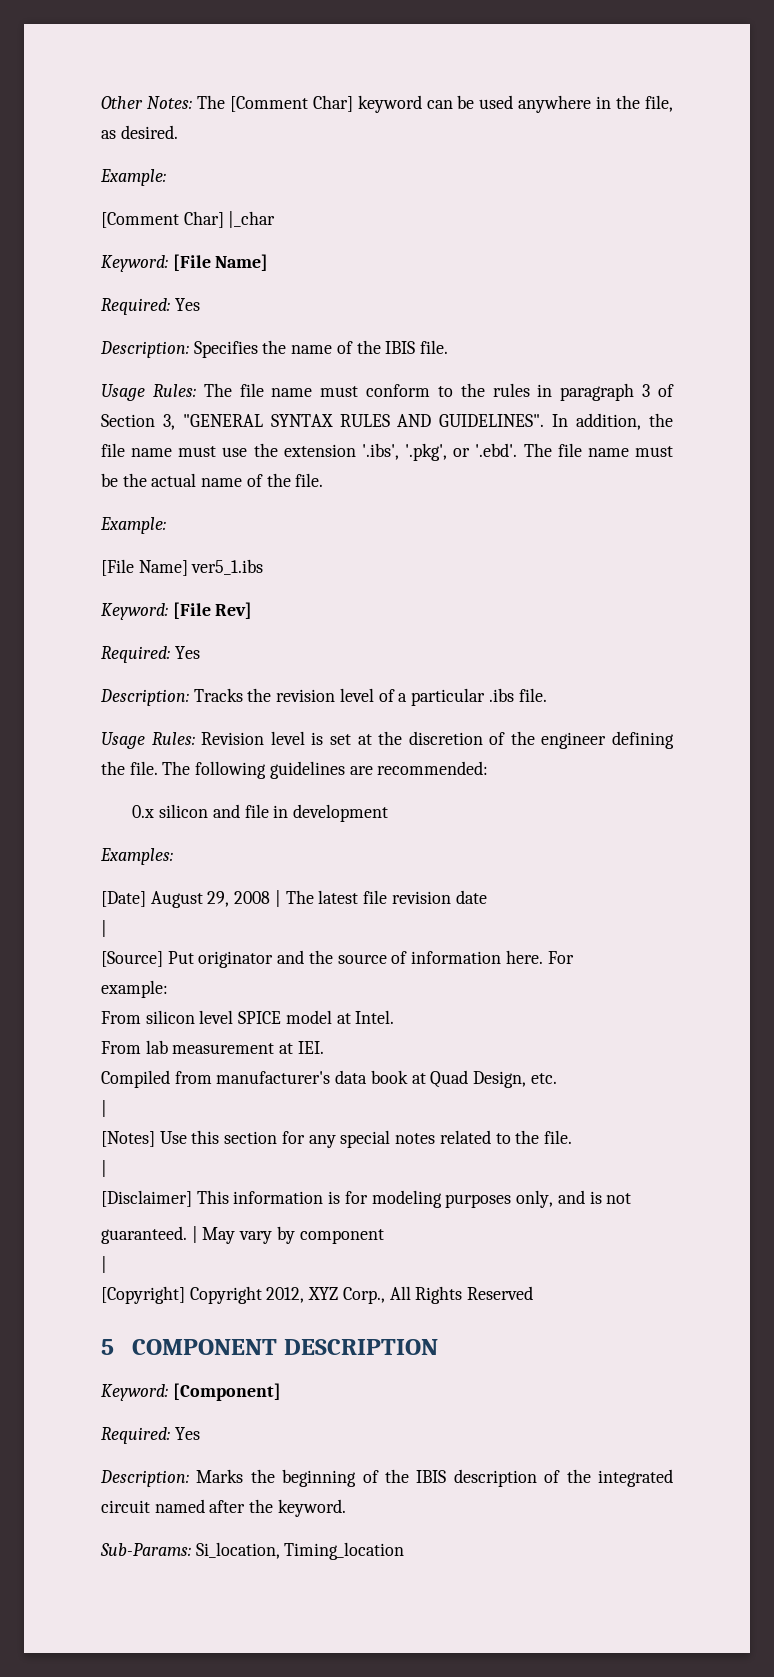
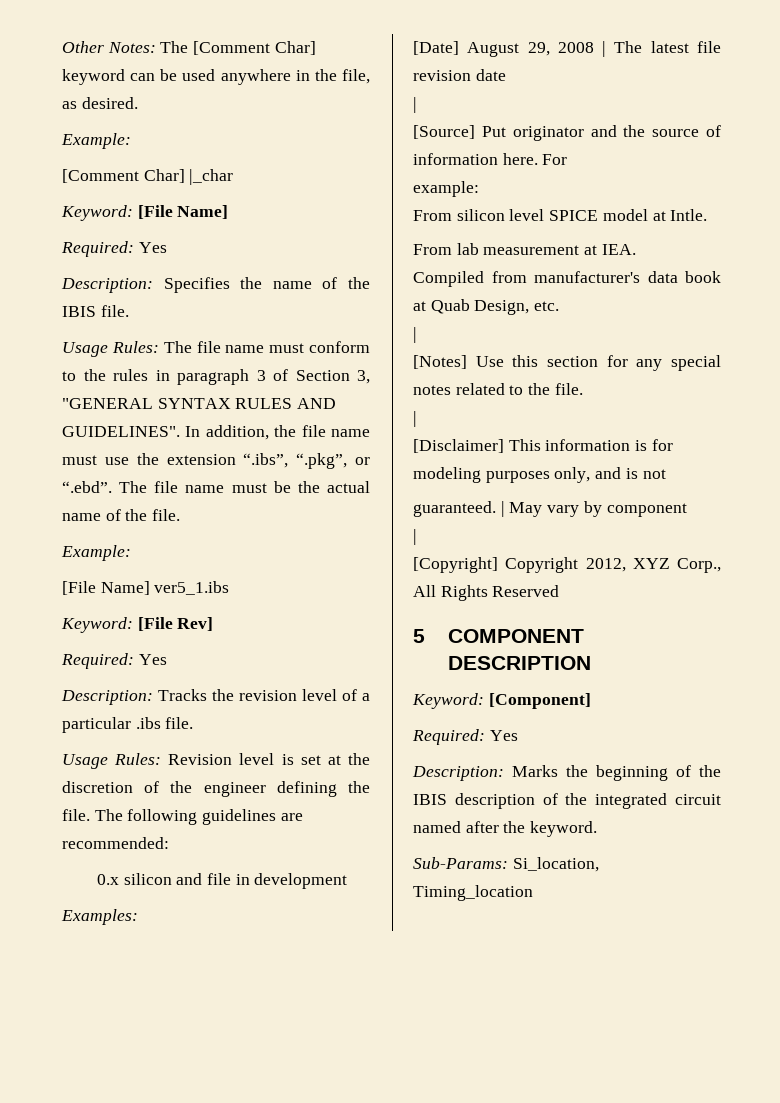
- In addition, the file name must use the extension '.ibs', '.pkg', or '.ebd'. The file name must be the actual name of the file.
+ In addition, the file name must use the extension “.ibs”, “.pkg”, or “.ebd”. The file name must be the actual name of the file.
- From silicon level SPICE model at Intel.
+ From silicon level SPICE model at Intle.
- From lab measurement at IEI.
+ From lab measurement at IEA.
- Compiled from manufacturer's data book at Quad Design, etc.
+ Compiled from manufacturer's data book at Quab Design, etc.

